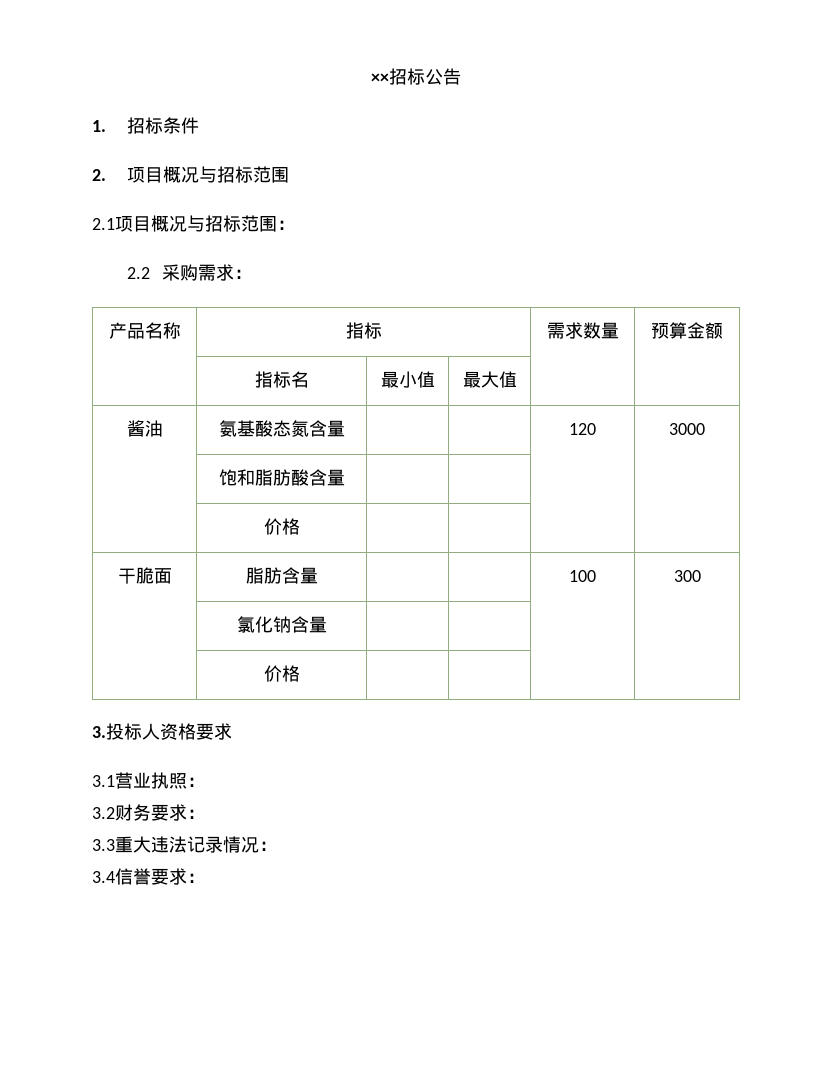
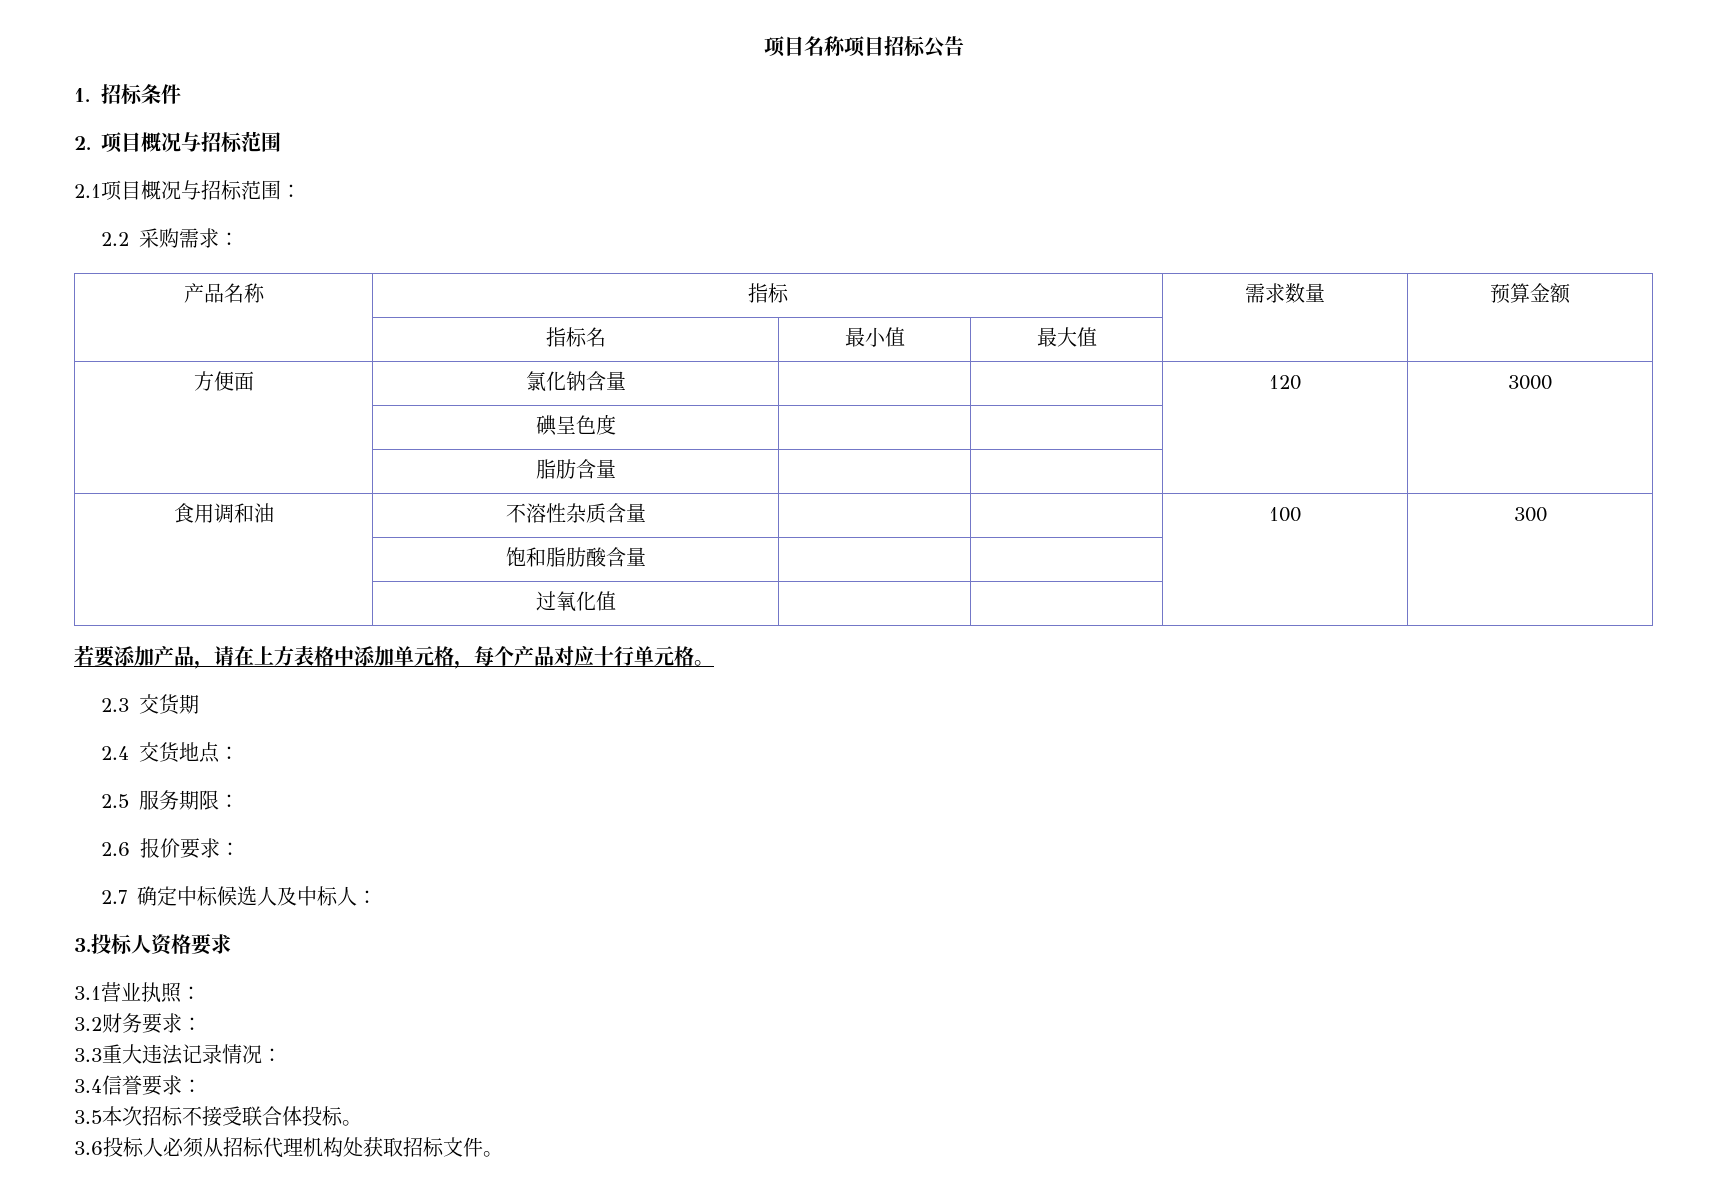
- ××招标公告
+ 项目名称项目招标公告
- 酱油 | 氨基酸态氮含量 | | | 120 | 3000
+ 方便面 | 氯化钠含量 | | | 120 | 3000
+ | 碘呈色度 | | | |
+ | 脂肪含量 | | | |
+ 食用调和油 | 不溶性杂质含量 | | | 100 | 300
  | 饱和脂肪酸含量 | | | |
- | 价格 | | | |
- 干脆面 | 脂肪含量 | | | 100 | 300
- | 氯化钠含量 | | | |
- | 价格 | | | |
+ | 过氧化值 | | | |
+ 若要添加产品，请在上方表格中添加单元格，每个产品对应十行单元格。
+ 2.3交货期
+ 2.4交货地点：
+ 2.5服务期限：
+ 2.6报价要求：
+ 2.7确定中标候选人及中标人：
+ 3.5本次招标不接受联合体投标。
+ 3.6投标人必须从招标代理机构处获取招标文件。

